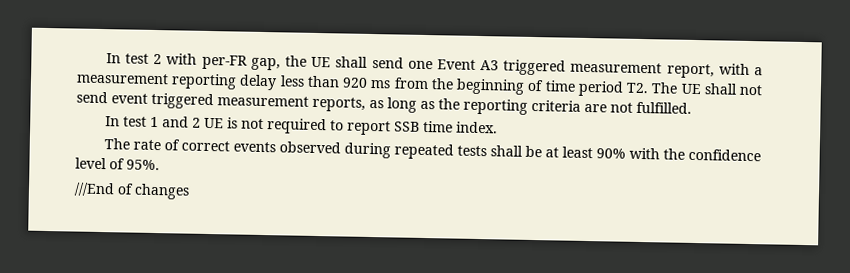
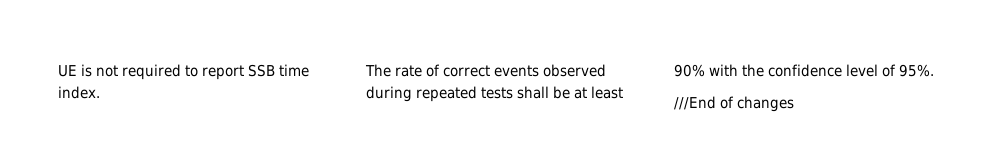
- In test 2 with per-FR gap, the UE shall send one Event A3 triggered measurement report, with a measurement reporting delay less than 920 ms from the beginning of time period T2. The UE shall not send event triggered measurement reports, as long as the reporting criteria are not fulfilled.
- In test 1 and 2 UE is not required to report SSB time index.
+ UE is not required to report SSB time index.

